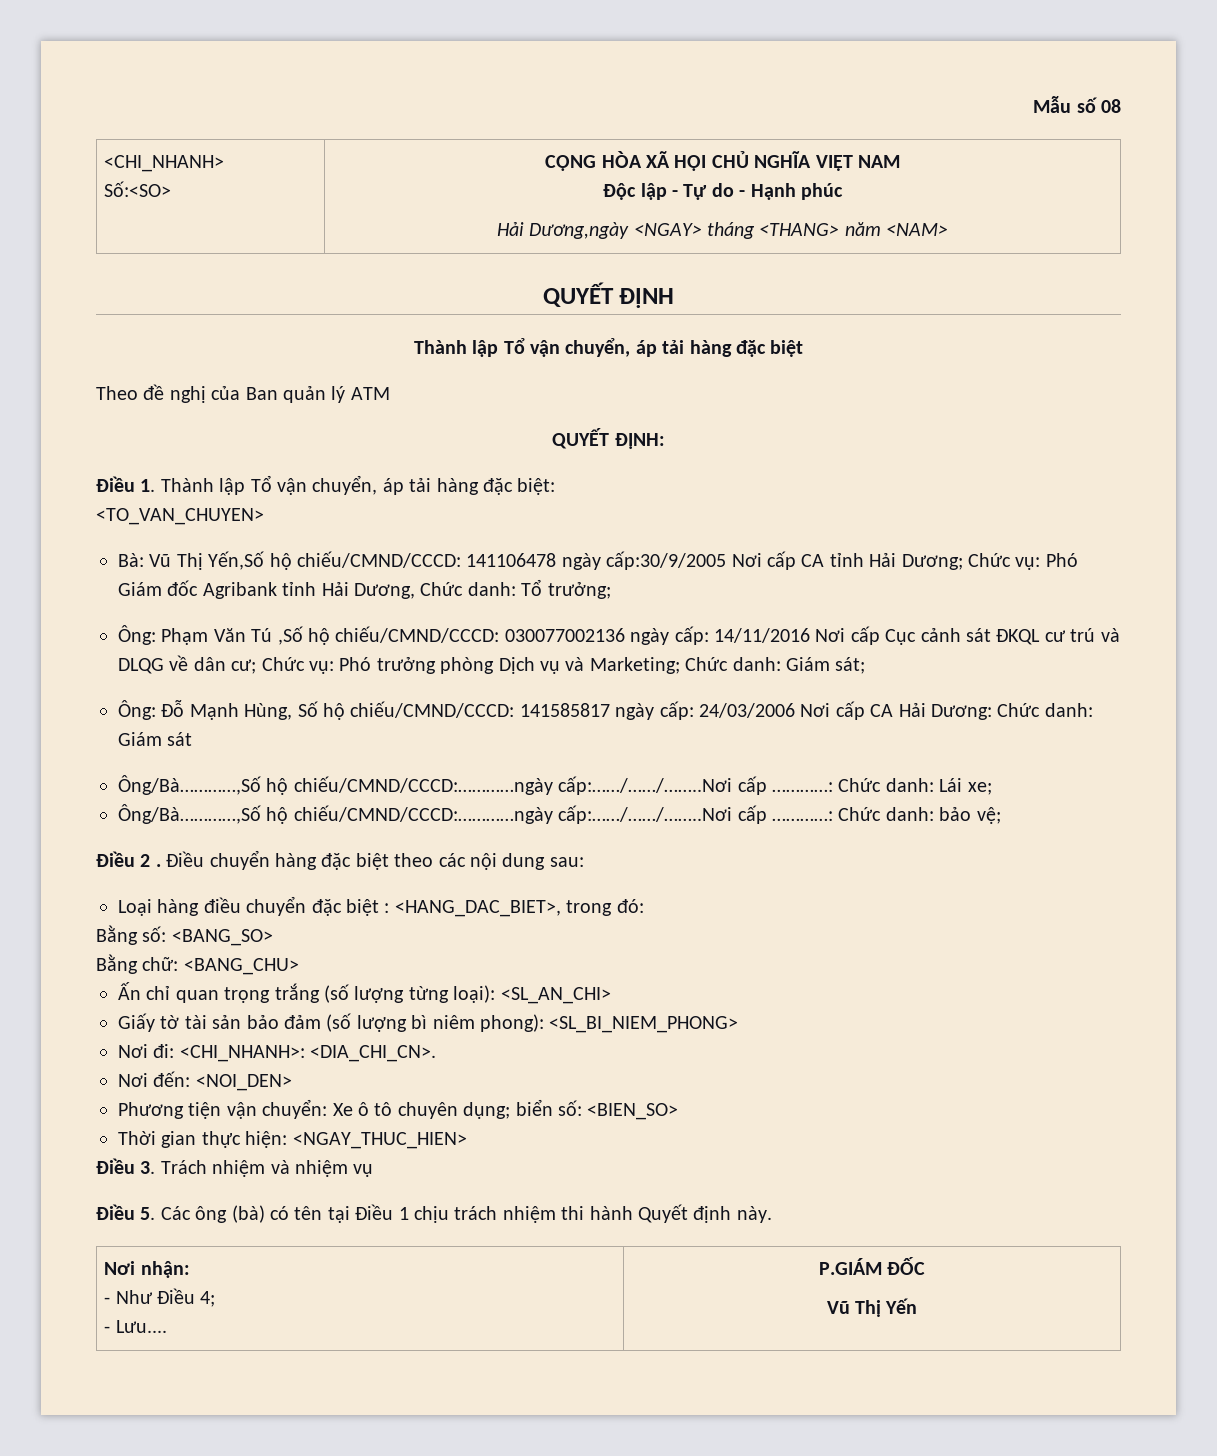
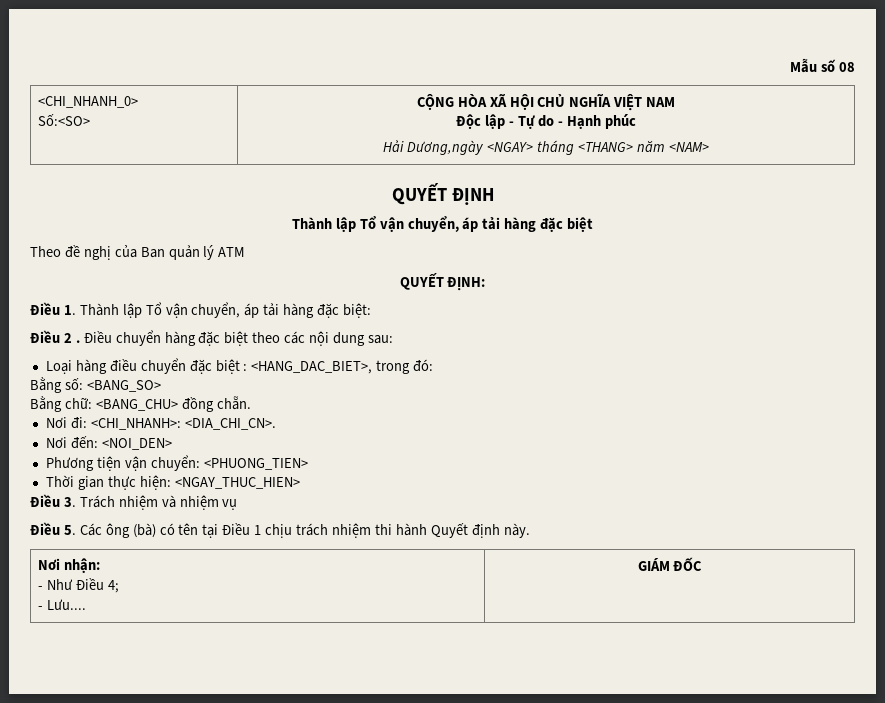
- <CHI_NHANH>
+ <CHI_NHANH_0>
- <TO_VAN_CHUYEN>
- Bà: Vũ Thị Yến,Số hộ chiếu/CMND/CCCD: 141106478 ngày cấp:30/9/2005 Nơi cấp CA tỉnh Hải Dương; Chức vụ: Phó Giám đốc Agribank tỉnh Hải Dương, Chức danh: Tổ trưởng;
- Ông: Phạm Văn Tú ,Số hộ chiếu/CMND/CCCD: 030077002136 ngày cấp: 14/11/2016 Nơi cấp Cục cảnh sát ĐKQL cư trú và DLQG về dân cư; Chức vụ: Phó trưởng phòng Dịch vụ và Marketing; Chức danh: Giám sát;
- Ông: Đỗ Mạnh Hùng, Số hộ chiếu/CMND/CCCD: 141585817 ngày cấp: 24/03/2006 Nơi cấp CA Hải Dương: Chức danh: Giám sát
- Ông/Bà…………,Số hộ chiếu/CMND/CCCD:…………ngày cấp:……/……/……..Nơi cấp …………: Chức danh: Lái xe;
- Ông/Bà…………,Số hộ chiếu/CMND/CCCD:…………ngày cấp:……/……/……..Nơi cấp …………: Chức danh: bảo vệ;
- Bằng chữ: <BANG_CHU>
- Ấn chỉ quan trọng trắng (số lượng từng loại): <SL_AN_CHI>
- Giấy tờ tài sản bảo đảm (số lượng bì niêm phong): <SL_BI_NIEM_PHONG>
+ Bằng chữ: <BANG_CHU> đồng chẵn.
- Phương tiện vận chuyển: Xe ô tô chuyên dụng; biển số: <BIEN_SO>
+ Phương tiện vận chuyển: <PHUONG_TIEN>
  Nơi nhận:
  - Như Điều 4;
- - Lưu.... | P.GIÁM ĐỐC
- Vũ Thị Yến
+ - Lưu.... | GIÁM ĐỐC

